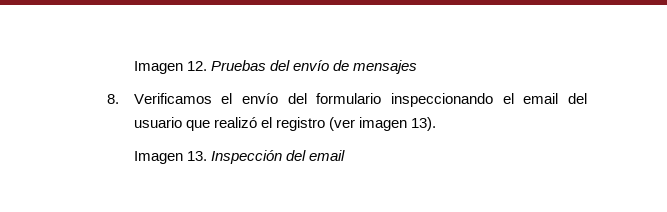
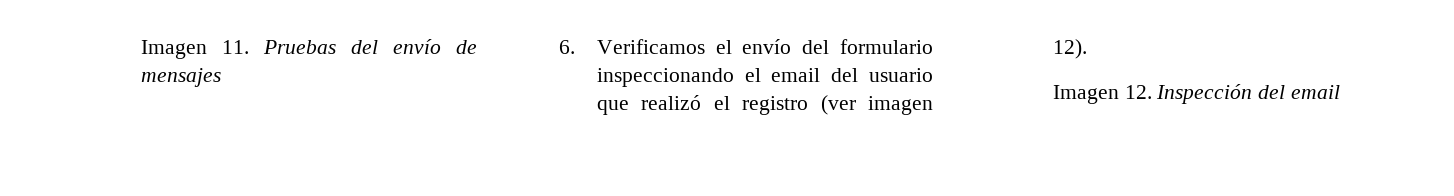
- Imagen 12. Pruebas del envío de mensajes
+ Imagen 11. Pruebas del envío de mensajes
- 8. Verificamos el envío del formulario inspeccionando el email del usuario que realizó el registro (ver imagen 13).
- Imagen 13. Inspección del email
+ 6. Verificamos el envío del formulario inspeccionando el email del usuario que realizó el registro (ver imagen 12).
+ Imagen 12. Inspección del email

